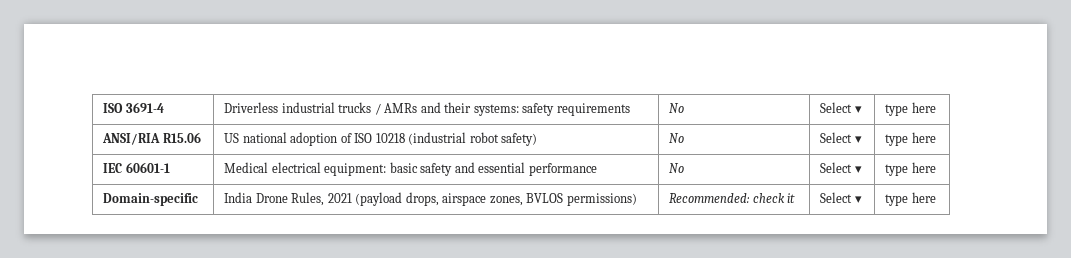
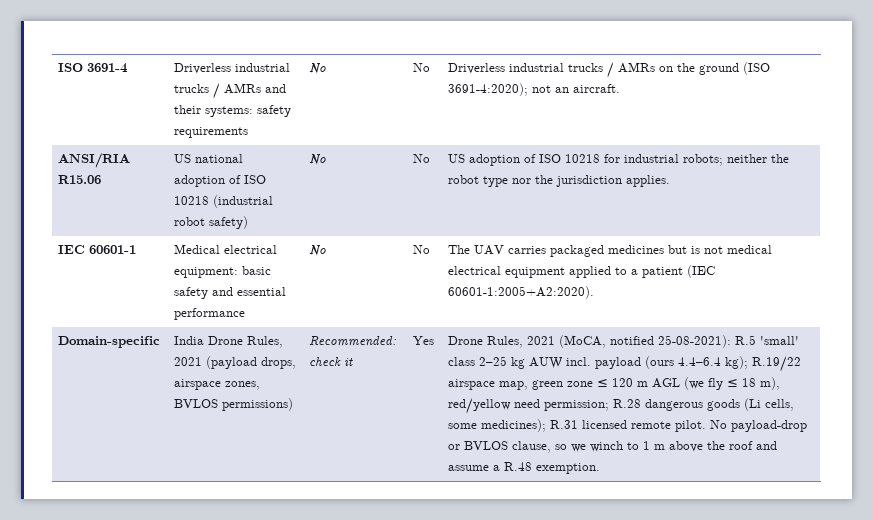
- ISO 3691-4 | Driverless industrial trucks / AMRs and their systems: safety requirements | No | Select ▾ | type here
+ ISO 3691-4 | Driverless industrial trucks / AMRs and their systems: safety requirements | No | No | Driverless industrial trucks / AMRs on the ground (ISO 3691-4:2020); not an aircraft.
- ANSI/RIA R15.06 | US national adoption of ISO 10218 (industrial robot safety) | No | Select ▾ | type here
+ ANSI/RIA R15.06 | US national adoption of ISO 10218 (industrial robot safety) | No | No | US adoption of ISO 10218 for industrial robots; neither the robot type nor the jurisdiction applies.
- IEC 60601-1 | Medical electrical equipment: basic safety and essential performance | No | Select ▾ | type here
+ IEC 60601-1 | Medical electrical equipment: basic safety and essential performance | No | No | The UAV carries packaged medicines but is not medical electrical equipment applied to a patient (IEC 60601-1:2005+A2:2020).
- Recommended: check it | Select ▾ | type here
+ Recommended: check it | Yes | Drone Rules, 2021 (MoCA, notified 25-08-2021): R.5 'small' class 2–25 kg AUW incl. payload (ours 4.4–6.4 kg); R.19/22 airspace map, green zone ≤ 120 m AGL (we fly ≤ 18 m), red/yellow need permission; R.28 dangerous goods (Li cells, some medicines); R.31 licensed remote pilot. No payload-drop or BVLOS clause, so we winch to 1 m above the roof and assume a R.48 exemption.

